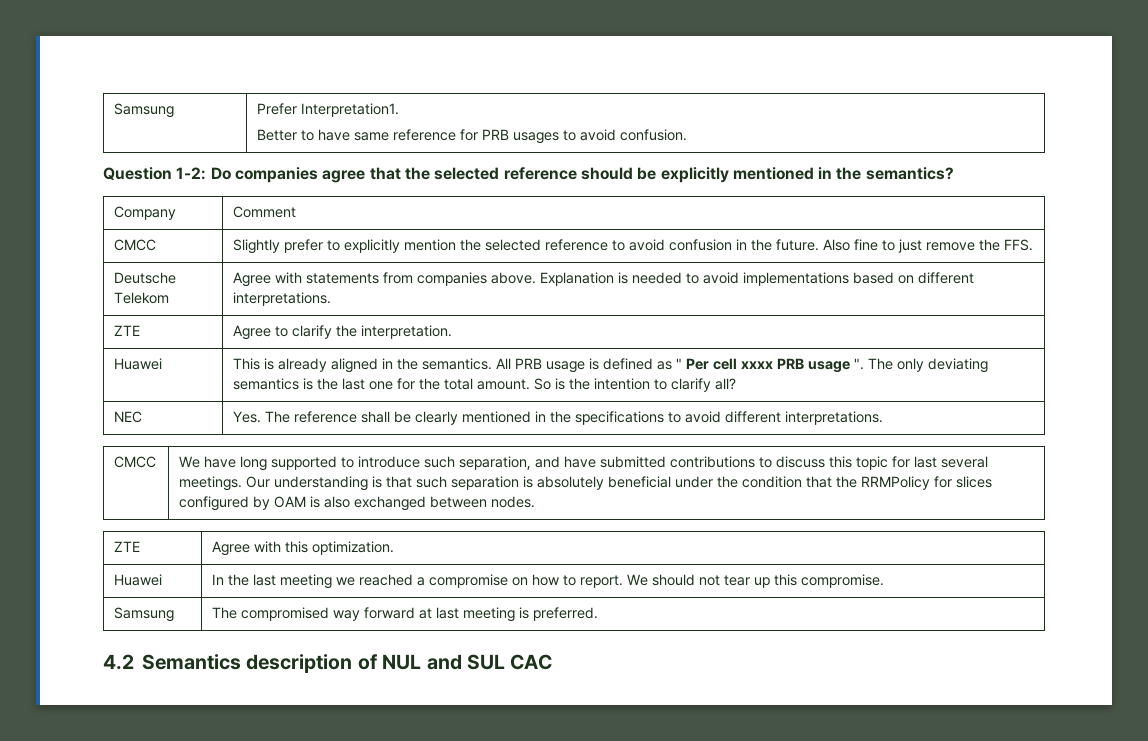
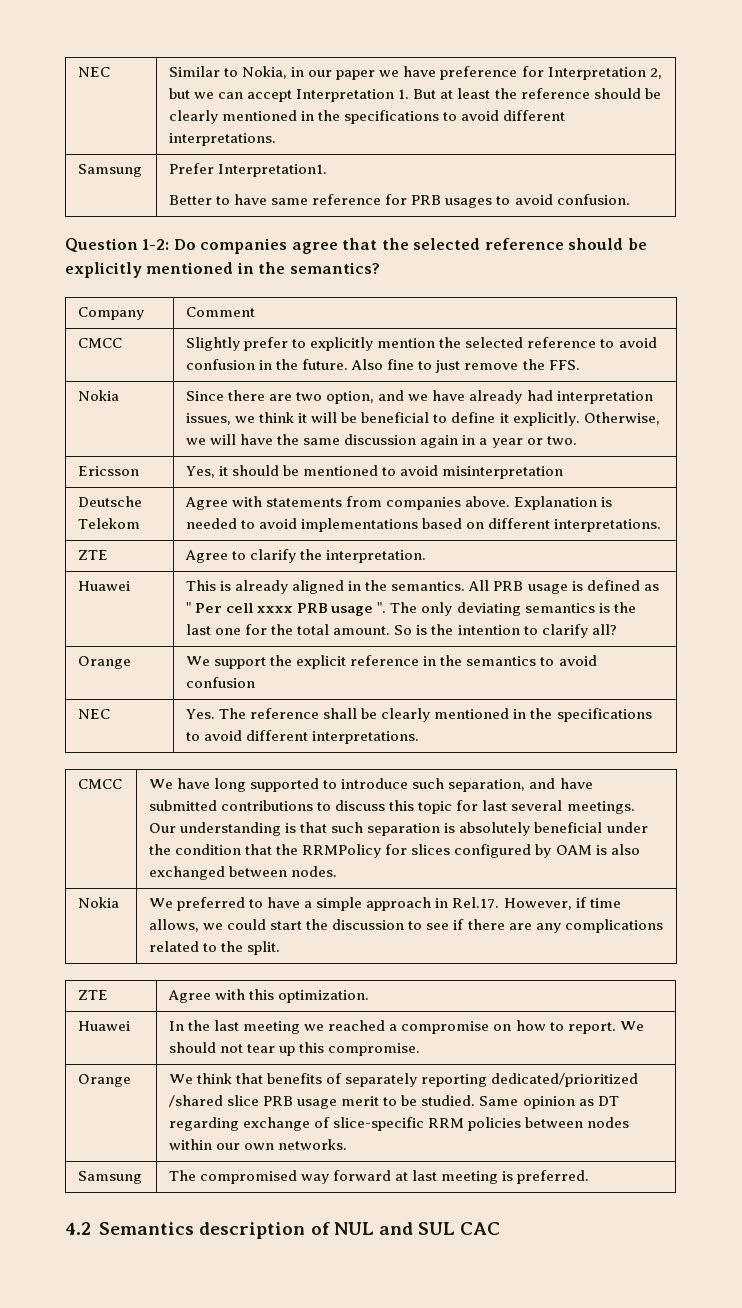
+ NEC | Similar to Nokia, in our paper we have preference for Interpretation 2, but we can accept Interpretation 1. But at least the reference should be clearly mentioned in the specifications to avoid different interpretations.
+ Nokia | Since there are two option, and we have already had interpretation issues, we think it will be beneficial to define it explicitly. Otherwise, we will have the same discussion again in a year or two.
+ Ericsson | Yes, it should be mentioned to avoid misinterpretation
+ Orange | We support the explicit reference in the semantics to avoid confusion
+ Nokia | We preferred to have a simple approach in Rel.17. However, if time allows, we could start the discussion to see if there are any complications related to the split.
+ Orange | We think that benefits of separately reporting dedicated/prioritized /shared slice PRB usage merit to be studied. Same opinion as DT regarding exchange of slice-specific RRM policies between nodes within our own networks.

